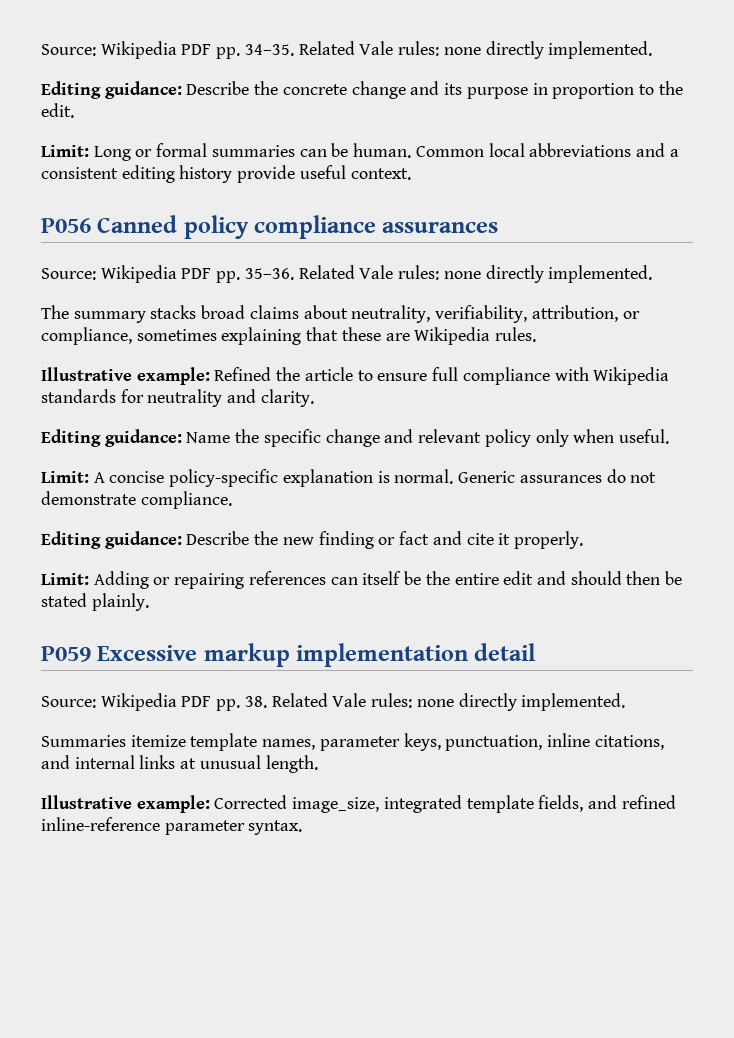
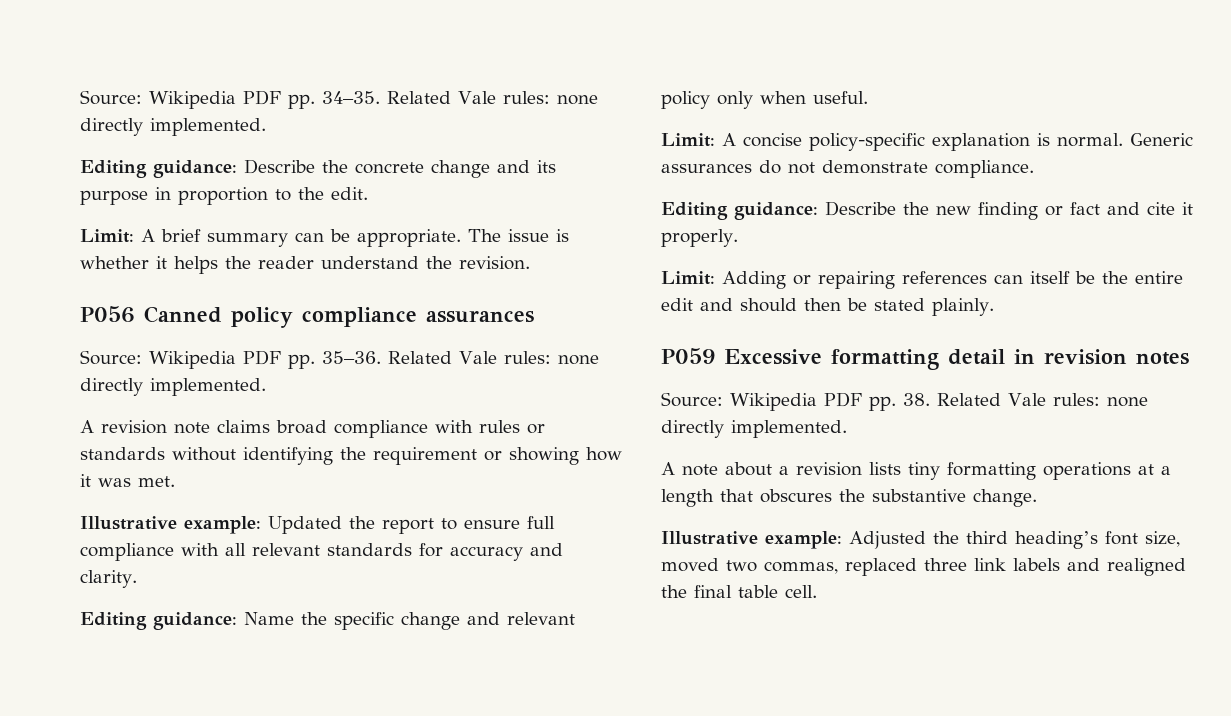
- Limit: Long or formal summaries can be human. Common local abbreviations and a consistent editing history provide useful context.
+ Limit: A brief summary can be appropriate. The issue is whether it helps the reader understand the revision.
- The summary stacks broad claims about neutrality, verifiability, attribution, or compliance, sometimes explaining that these are Wikipedia rules.
- Illustrative example: Refined the article to ensure full compliance with Wikipedia standards for neutrality and clarity.
+ A revision note claims broad compliance with rules or standards without identifying the requirement or showing how it was met.
+ Illustrative example: Updated the report to ensure full compliance with all relevant standards for accuracy and clarity.
- P059 Excessive markup implementation detail
+ P059 Excessive formatting detail in revision notes
- Summaries itemize template names, parameter keys, punctuation, inline citations, and internal links at unusual length.
- Illustrative example: Corrected image_size, integrated template fields, and refined inline-reference parameter syntax.
+ A note about a revision lists tiny formatting operations at a length that obscures the substantive change.
+ Illustrative example: Adjusted the third heading’s font size, moved two commas, replaced three link labels and realigned the final table cell.

